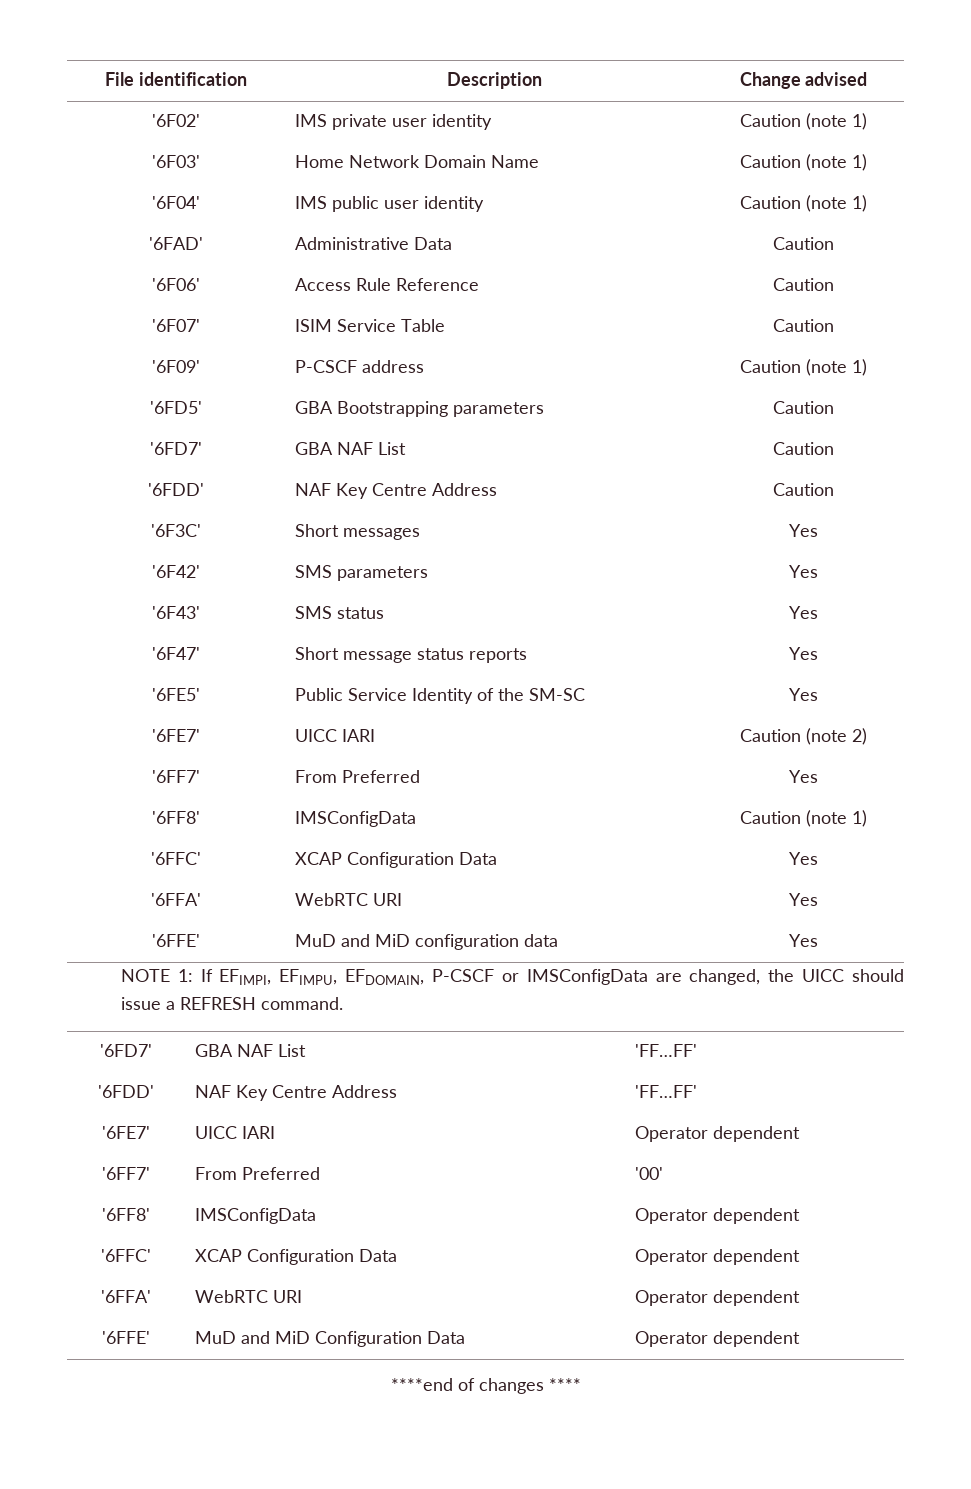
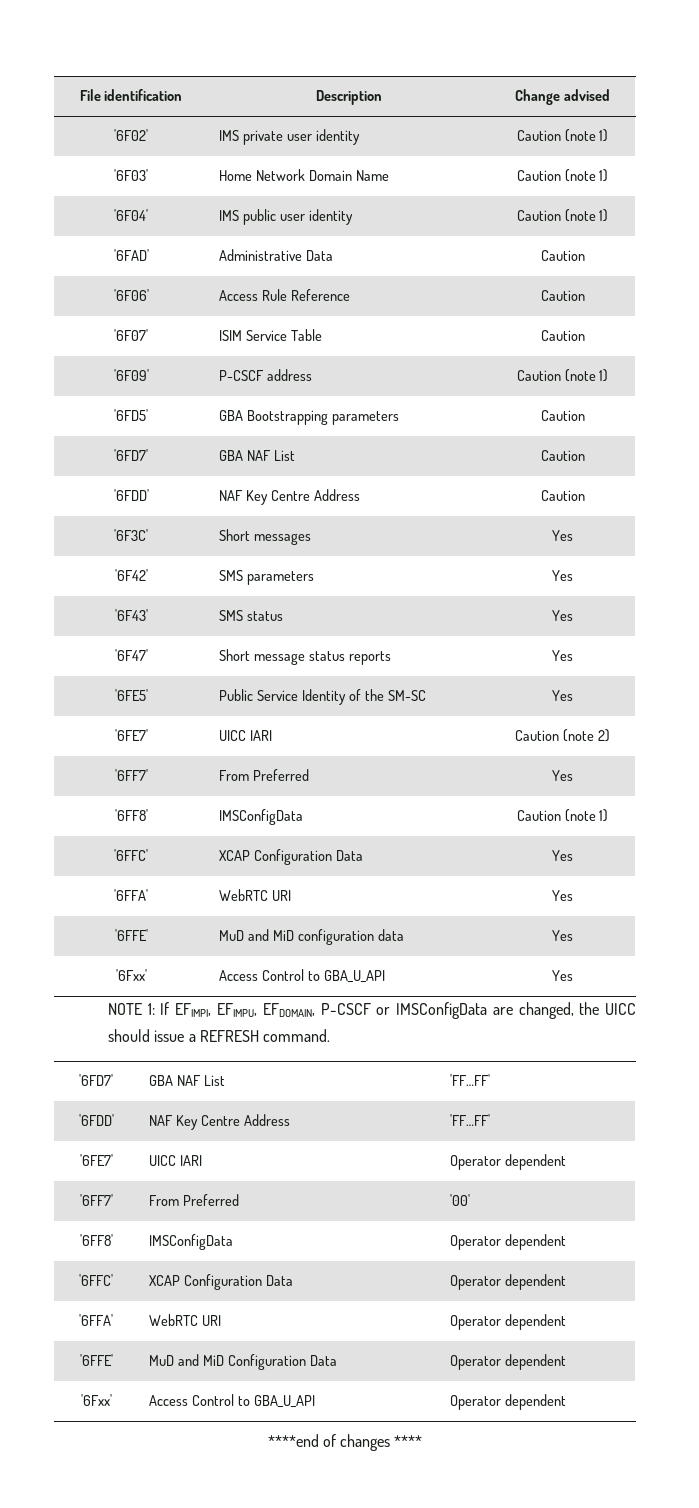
+ '6Fxx' | Access Control to GBA_U_API | Yes
+ '6Fxx' | Access Control to GBA_U_API | Operator dependent

